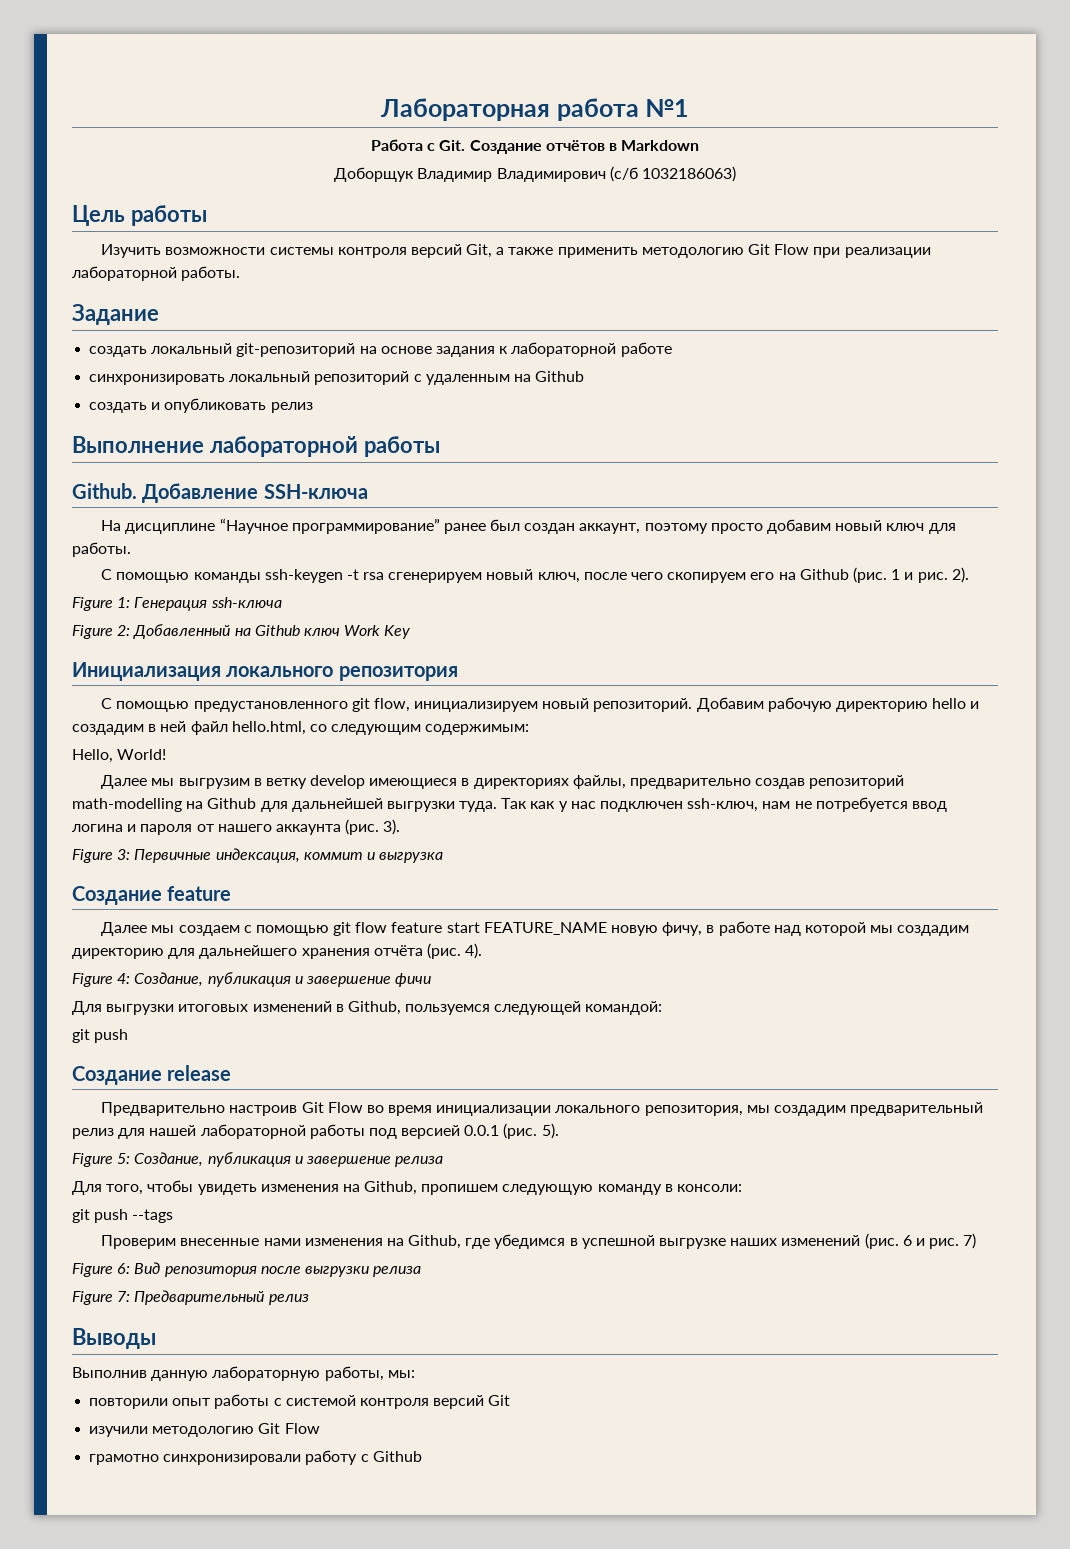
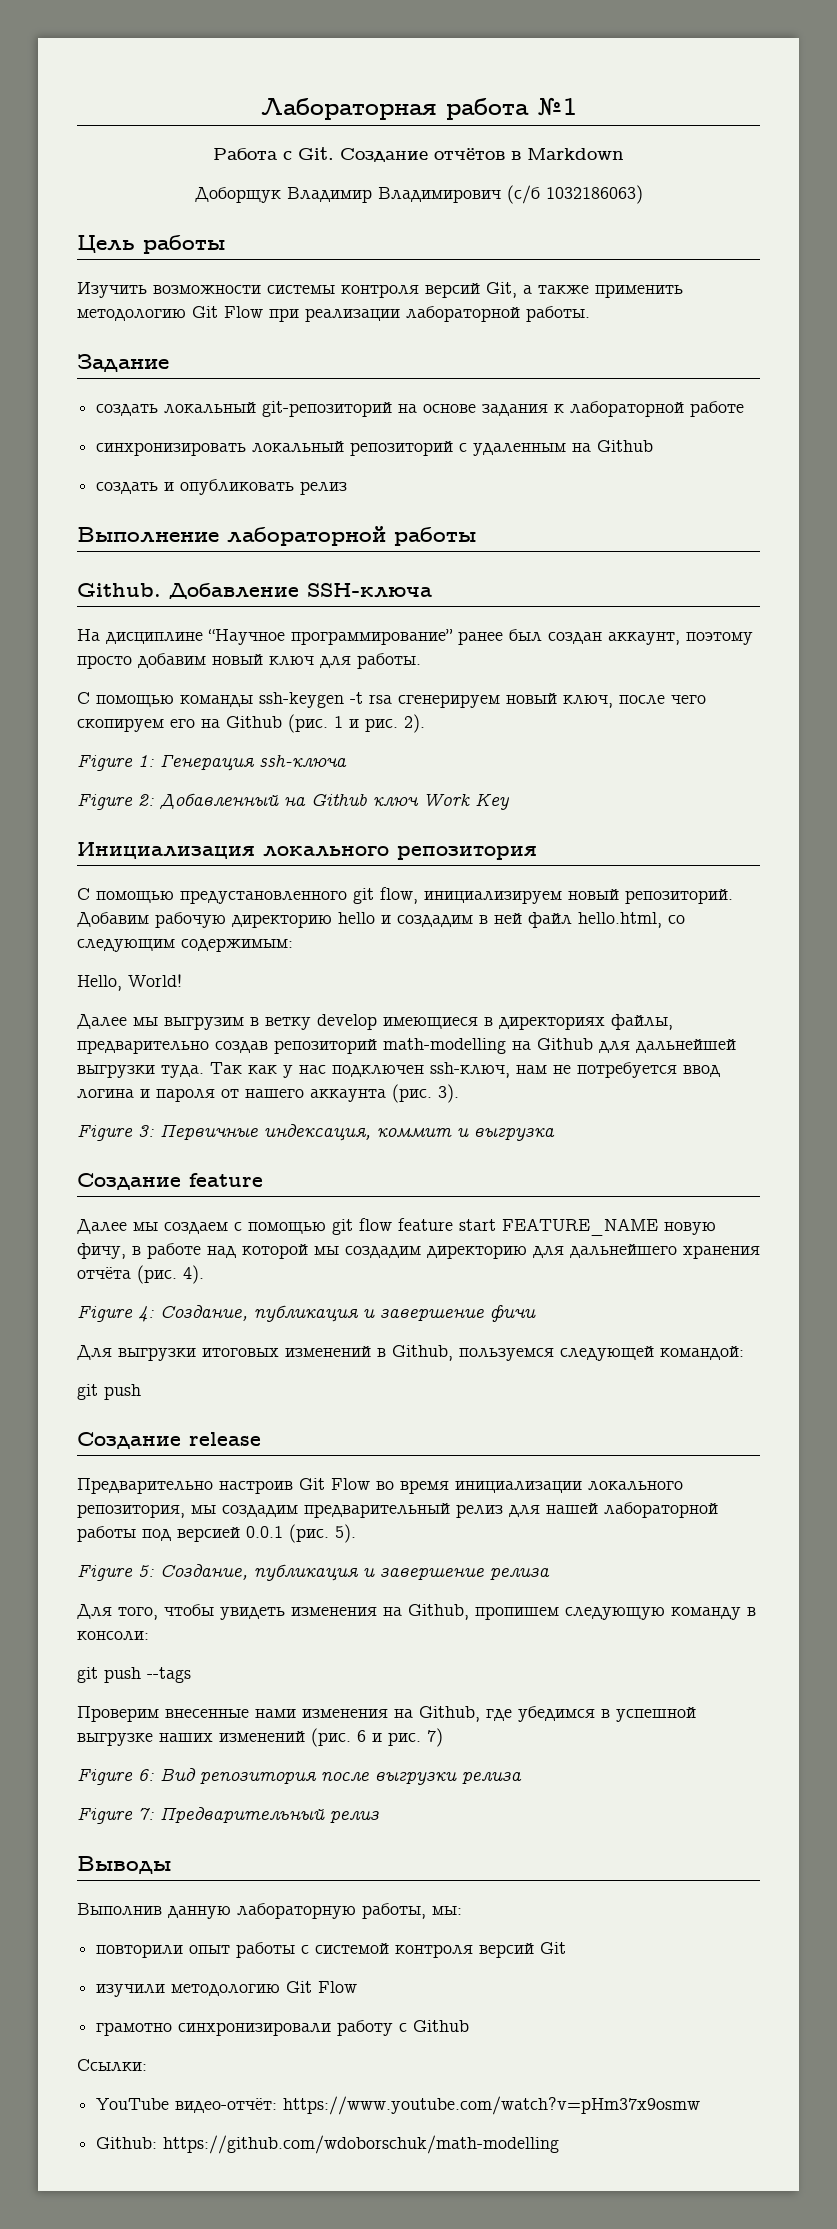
+ Ссылки:
+ YouTube видео-отчёт: https://www.youtube.com/watch?v=pHm37x9osmw
+ Github: https://github.com/wdoborschuk/math-modelling

